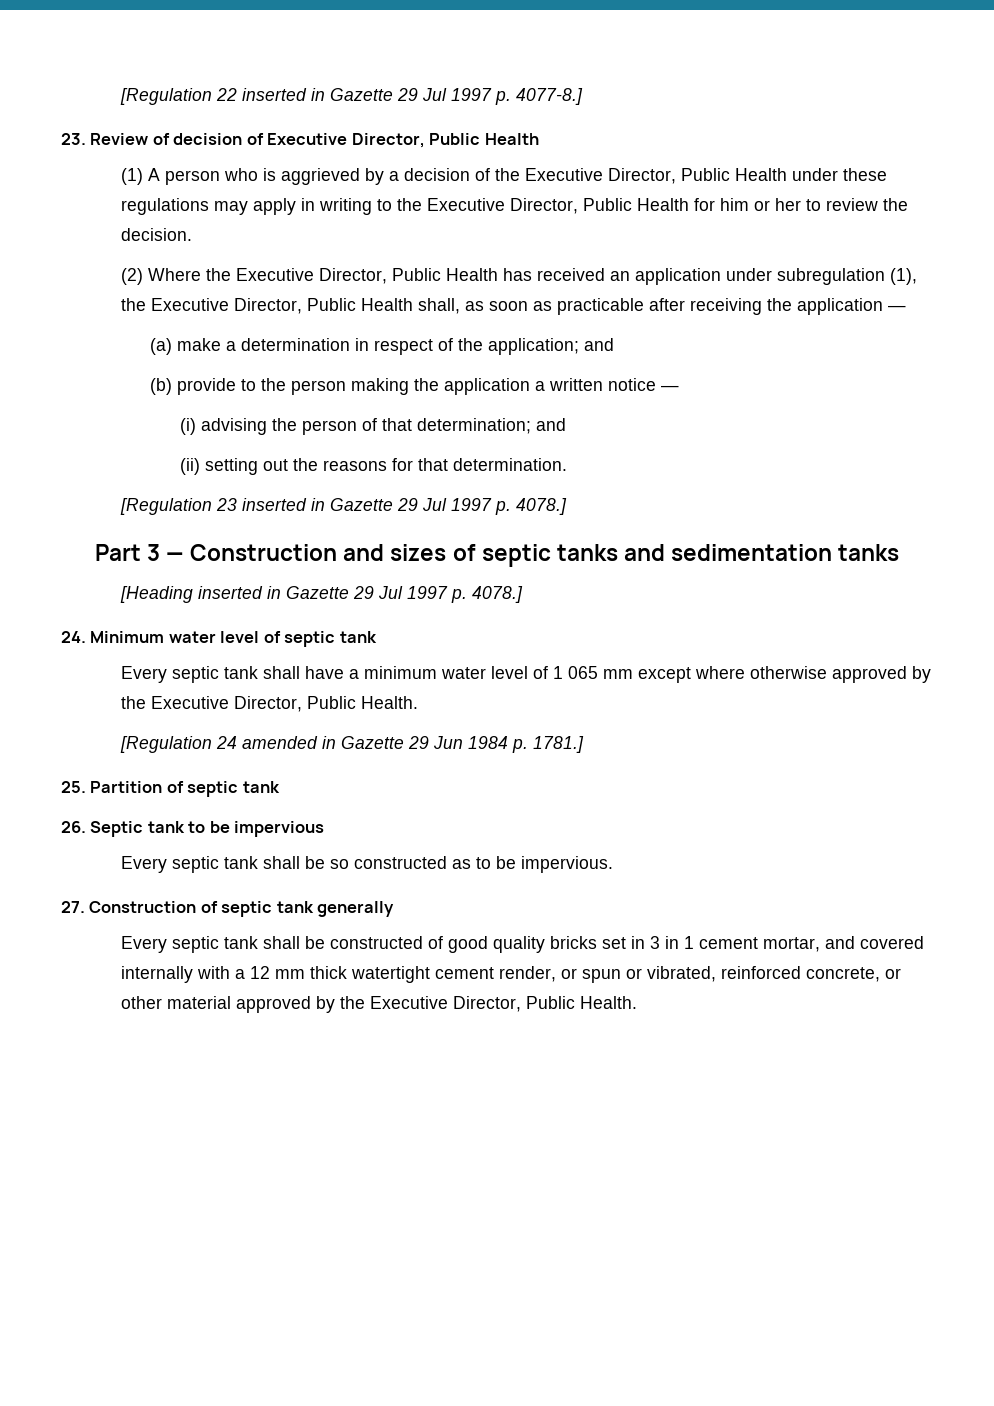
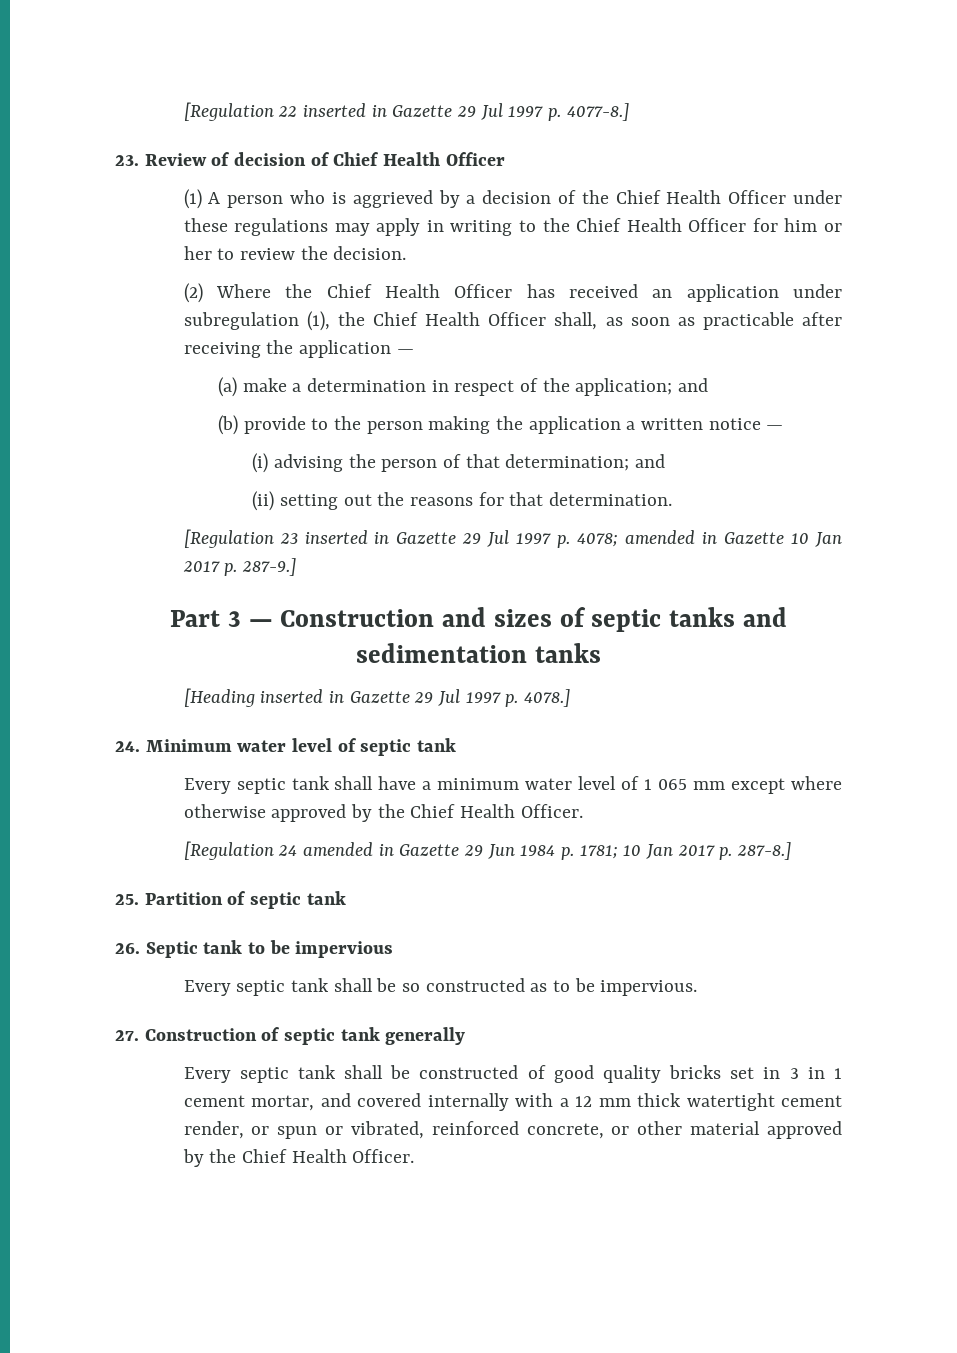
- 23. Review of decision of Executive Director, Public Health
+ 23. Review of decision of Chief Health Officer
- (1) A person who is aggrieved by a decision of the Executive Director, Public Health under these regulations may apply in writing to the Executive Director, Public Health for him or her to review the decision.
+ (1) A person who is aggrieved by a decision of the Chief Health Officer under these regulations may apply in writing to the Chief Health Officer for him or her to review the decision.
- (2) Where the Executive Director, Public Health has received an application under subregulation (1), the Executive Director, Public Health shall, as soon as practicable after receiving the application —
+ (2) Where the Chief Health Officer has received an application under subregulation (1), the Chief Health Officer shall, as soon as practicable after receiving the application —
- [Regulation 23 inserted in Gazette 29 Jul 1997 p. 4078.]
+ [Regulation 23 inserted in Gazette 29 Jul 1997 p. 4078; amended in Gazette 10 Jan 2017 p. 287-9.]
- Every septic tank shall have a minimum water level of 1 065 mm except where otherwise approved by the Executive Director, Public Health.
+ Every septic tank shall have a minimum water level of 1 065 mm except where otherwise approved by the Chief Health Officer.
- [Regulation 24 amended in Gazette 29 Jun 1984 p. 1781.]
+ [Regulation 24 amended in Gazette 29 Jun 1984 p. 1781; 10 Jan 2017 p. 287-8.]
- Every septic tank shall be constructed of good quality bricks set in 3 in 1 cement mortar, and covered internally with a 12 mm thick watertight cement render, or spun or vibrated, reinforced concrete, or other material approved by the Executive Director, Public Health.
+ Every septic tank shall be constructed of good quality bricks set in 3 in 1 cement mortar, and covered internally with a 12 mm thick watertight cement render, or spun or vibrated, reinforced concrete, or other material approved by the Chief Health Officer.

